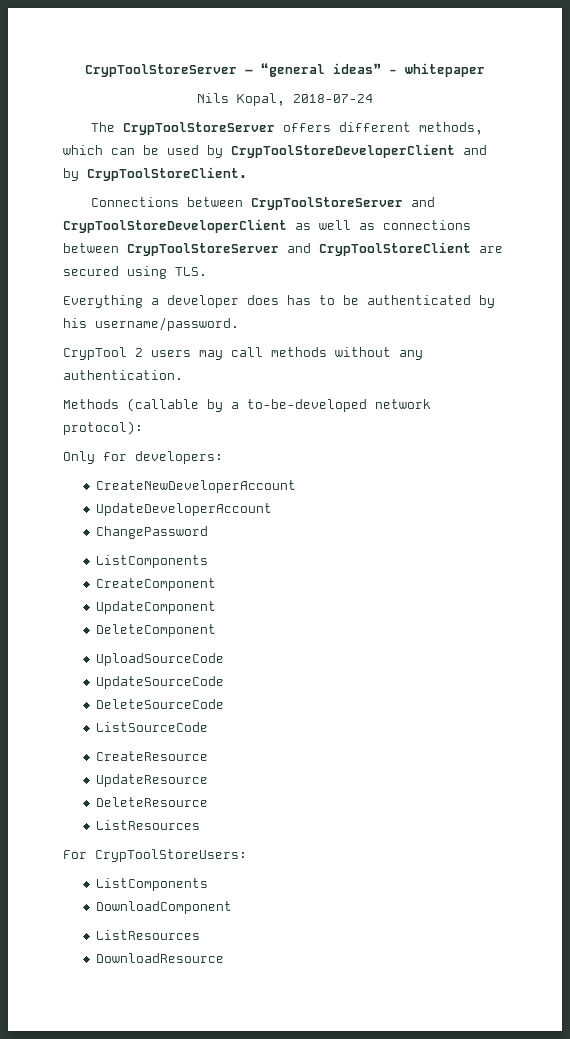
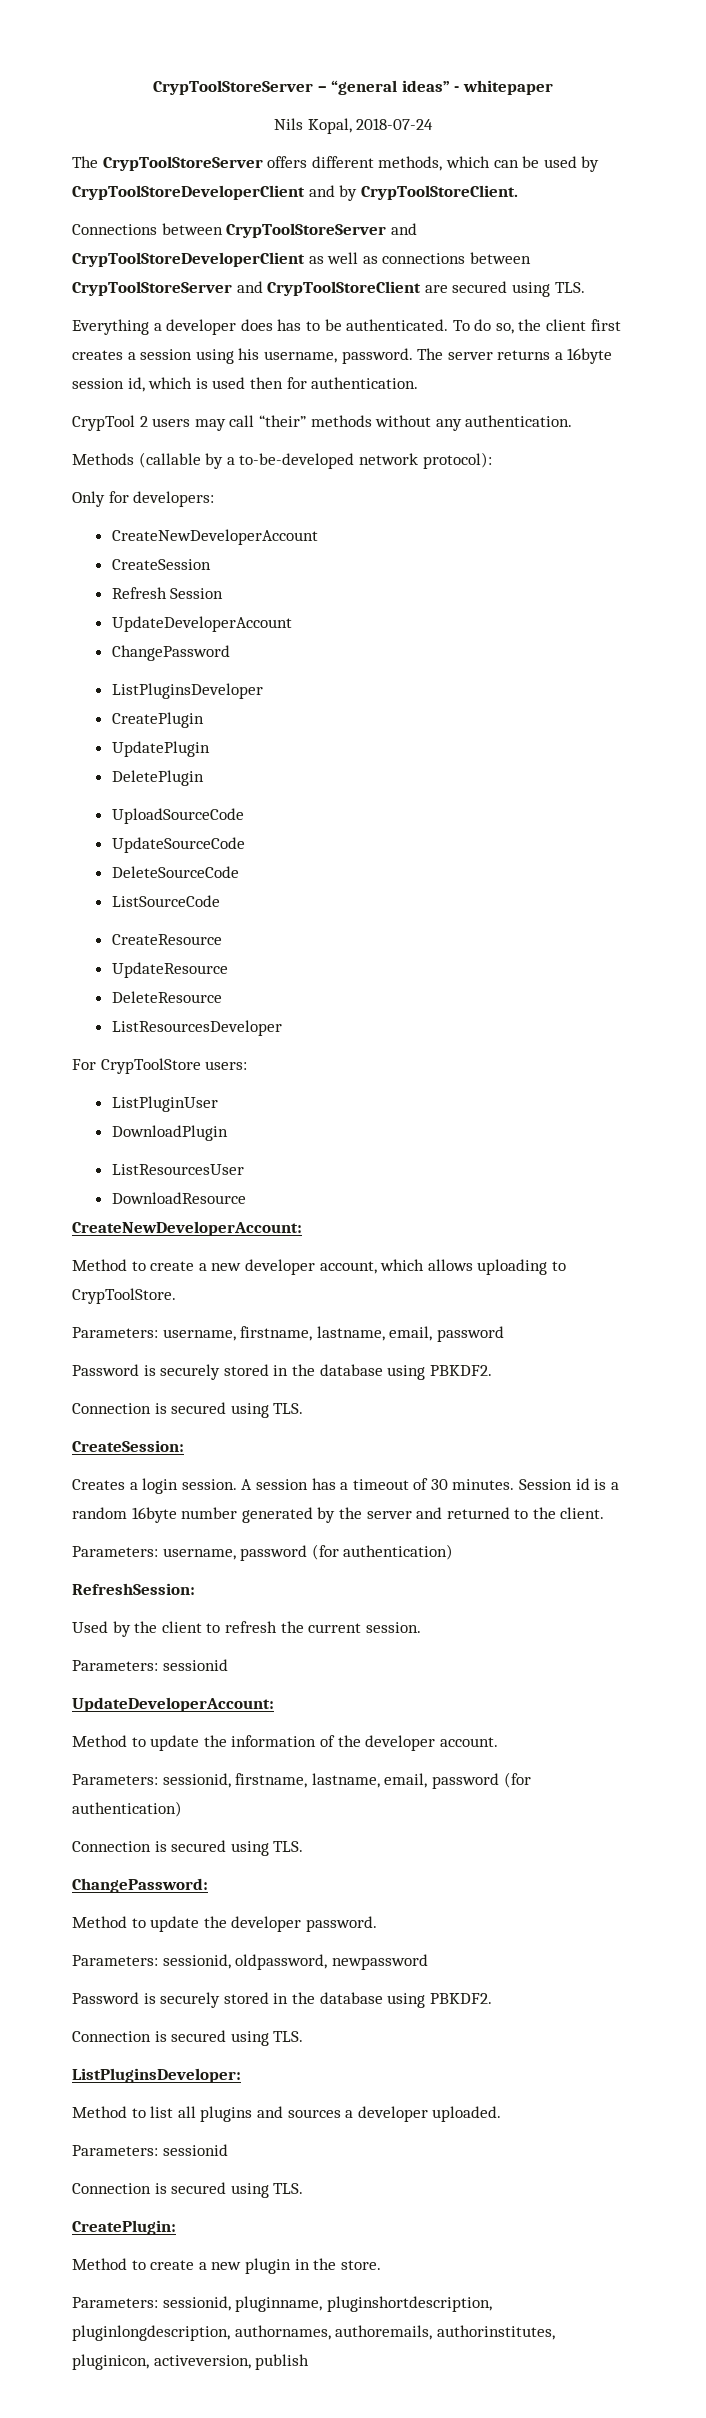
- Everything a developer does has to be authenticated by his username/password.
+ Everything a developer does has to be authenticated. To do so, the client first creates a session using his username, password. The server returns a 16byte session id, which is used then for authentication.
- CrypTool 2 users may call methods without any authentication.
+ CrypTool 2 users may call “their” methods without any authentication.
+ CreateSession
+ Refresh Session
  ChangePassword
- ListComponents
- CreateComponent
- UpdateComponent
- DeleteComponent
+ ListPluginsDeveloper
+ CreatePlugin
+ UpdatePlugin
+ DeletePlugin
  DeleteResource
- ListResources
+ ListResourcesDeveloper
- For CrypToolStoreUsers:
- ListComponents
- DownloadComponent
- ListResources
+ For CrypToolStore users:
+ ListPluginUser
+ DownloadPlugin
+ ListResourcesUser
  DownloadResource
+ CreateNewDeveloperAccount:
+ Method to create a new developer account, which allows uploading to CrypToolStore.
+ Parameters: username, firstname, lastname, email, password
+ Password is securely stored in the database using PBKDF2.
+ Connection is secured using TLS.
+ CreateSession:
+ Creates a login session. A session has a timeout of 30 minutes. Session id is a random 16byte number generated by the server and returned to the client.
+ Parameters: username, password (for authentication)
+ RefreshSession:
+ Used by the client to refresh the current session.
+ Parameters: sessionid
+ UpdateDeveloperAccount:
+ Method to update the information of the developer account.
+ Parameters: sessionid, firstname, lastname, email, password (for authentication)
+ Connection is secured using TLS.
+ ChangePassword:
+ Method to update the developer password.
+ Parameters: sessionid, oldpassword, newpassword
+ Password is securely stored in the database using PBKDF2.
+ Connection is secured using TLS.
+ ListPluginsDeveloper:
+ Method to list all plugins and sources a developer uploaded.
+ Parameters: sessionid
+ Connection is secured using TLS.
+ CreatePlugin:
+ Method to create a new plugin in the store.
+ Parameters: sessionid, pluginname, pluginshortdescription, pluginlongdescription, authornames, authoremails, authorinstitutes, pluginicon, activeversion, publish

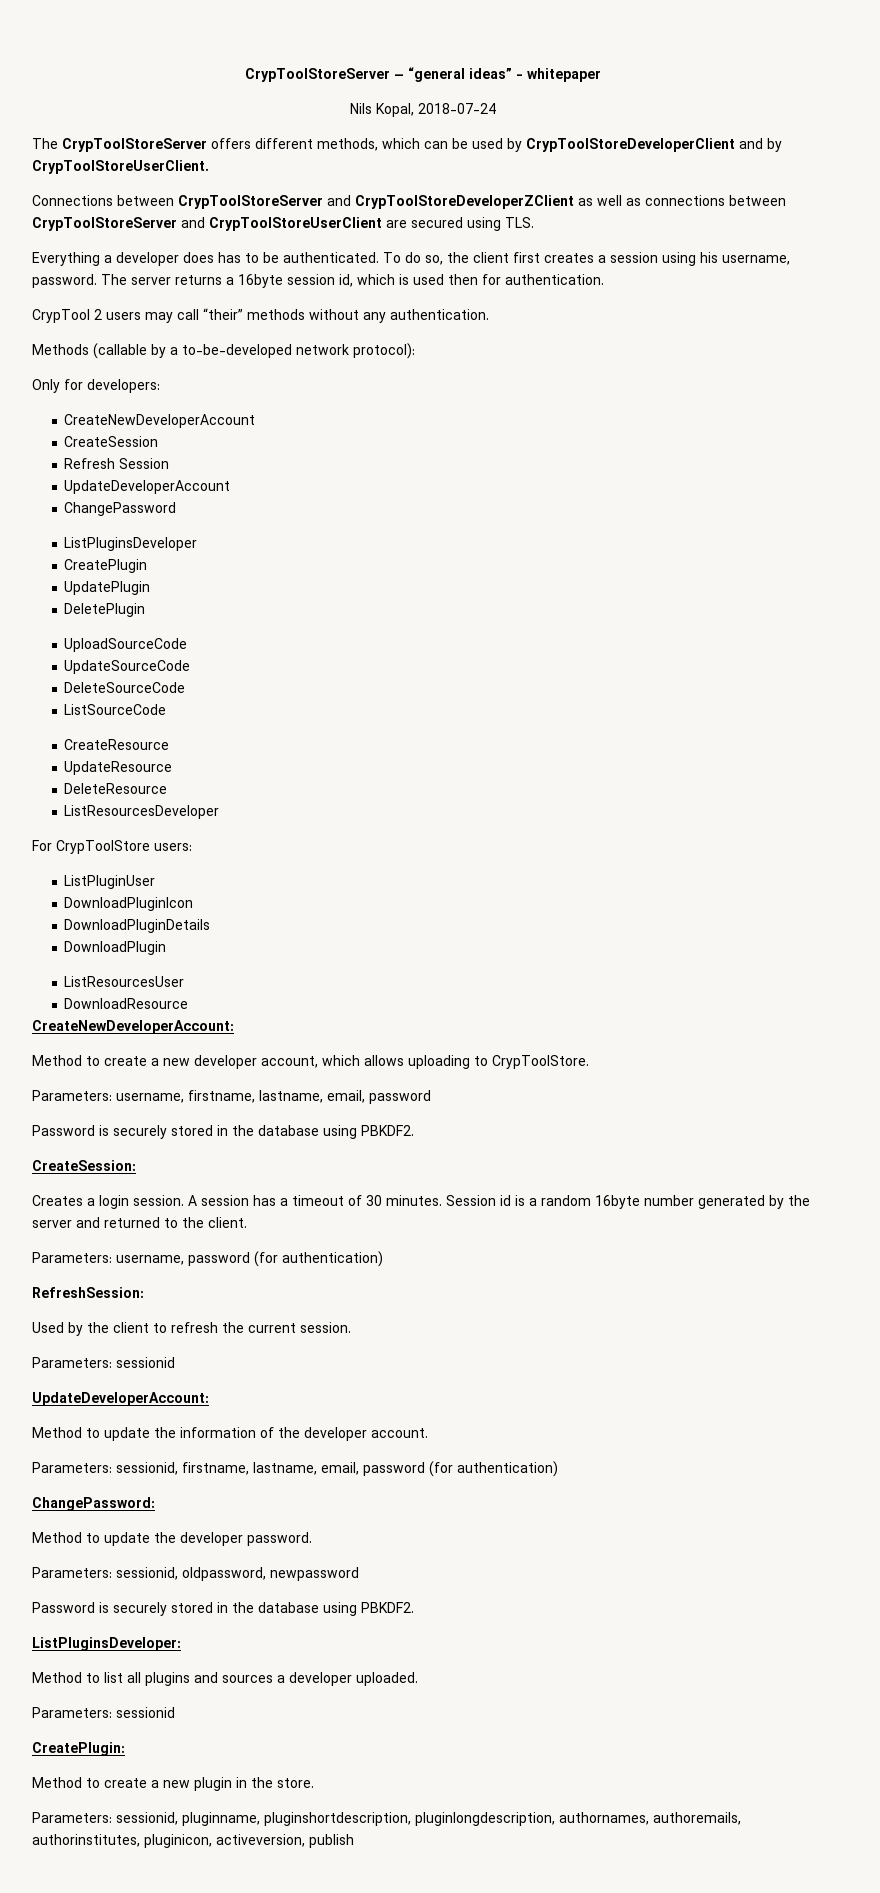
- The CrypToolStoreServer offers different methods, which can be used by CrypToolStoreDeveloperClient and by CrypToolStoreClient.
+ The CrypToolStoreServer offers different methods, which can be used by CrypToolStoreDeveloperClient and by CrypToolStoreUserClient.
- Connections between CrypToolStoreServer and CrypToolStoreDeveloperClient as well as connections between CrypToolStoreServer and CrypToolStoreClient are secured using TLS.
+ Connections between CrypToolStoreServer and CrypToolStoreDeveloperZClient as well as connections between CrypToolStoreServer and CrypToolStoreUserClient are secured using TLS.
+ DownloadPluginIcon
+ DownloadPluginDetails
  Parameters: username, firstname, lastname, email, password
  Password is securely stored in the database using PBKDF2.
- Connection is secured using TLS.
  Parameters: sessionid, firstname, lastname, email, password (for authentication)
- Connection is secured using TLS.
  Parameters: sessionid, oldpassword, newpassword
  Password is securely stored in the database using PBKDF2.
- Connection is secured using TLS.
  Method to list all plugins and sources a developer uploaded.
  Parameters: sessionid
- Connection is secured using TLS.

